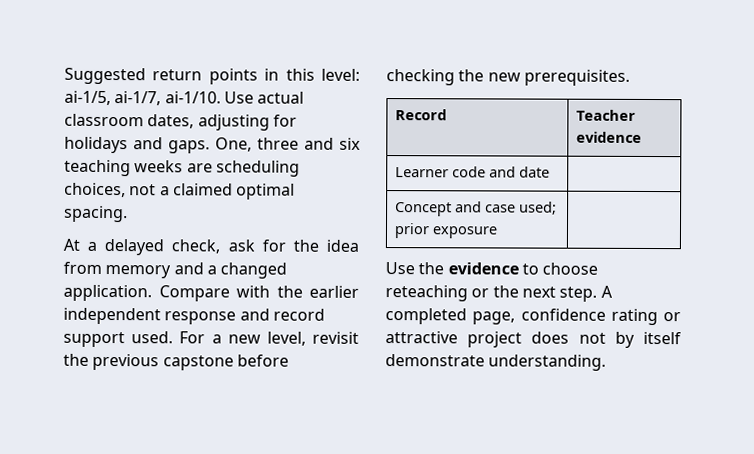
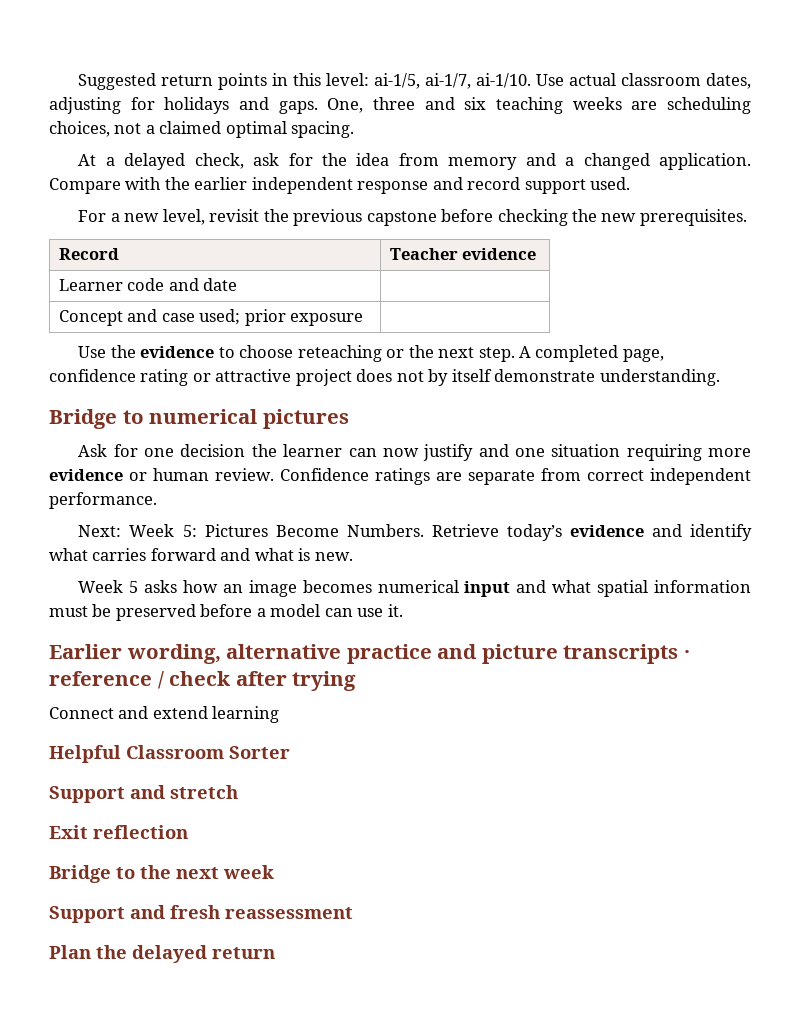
- Compare with the earlier independent response and record support used. For a new level, revisit the previous capstone before checking the new prerequisites.
+ Compare with the earlier independent response and record support used.
+ For a new level, revisit the previous capstone before checking the new prerequisites.
+ Bridge to numerical pictures
+ Ask for one decision the learner can now justify and one situation requiring more evidence or human review. Confidence ratings are separate from correct independent performance.
+ Next: Week 5: Pictures Become Numbers. Retrieve today’s evidence and identify what carries forward and what is new.
+ Week 5 asks how an image becomes numerical input and what spatial information must be preserved before a model can use it.
+ Earlier wording, alternative practice and picture transcripts · reference / check after trying
+ Connect and extend learning
+ Helpful Classroom Sorter
+ Support and stretch
+ Exit reflection
+ Bridge to the next week
+ Support and fresh reassessment
+ Plan the delayed return

